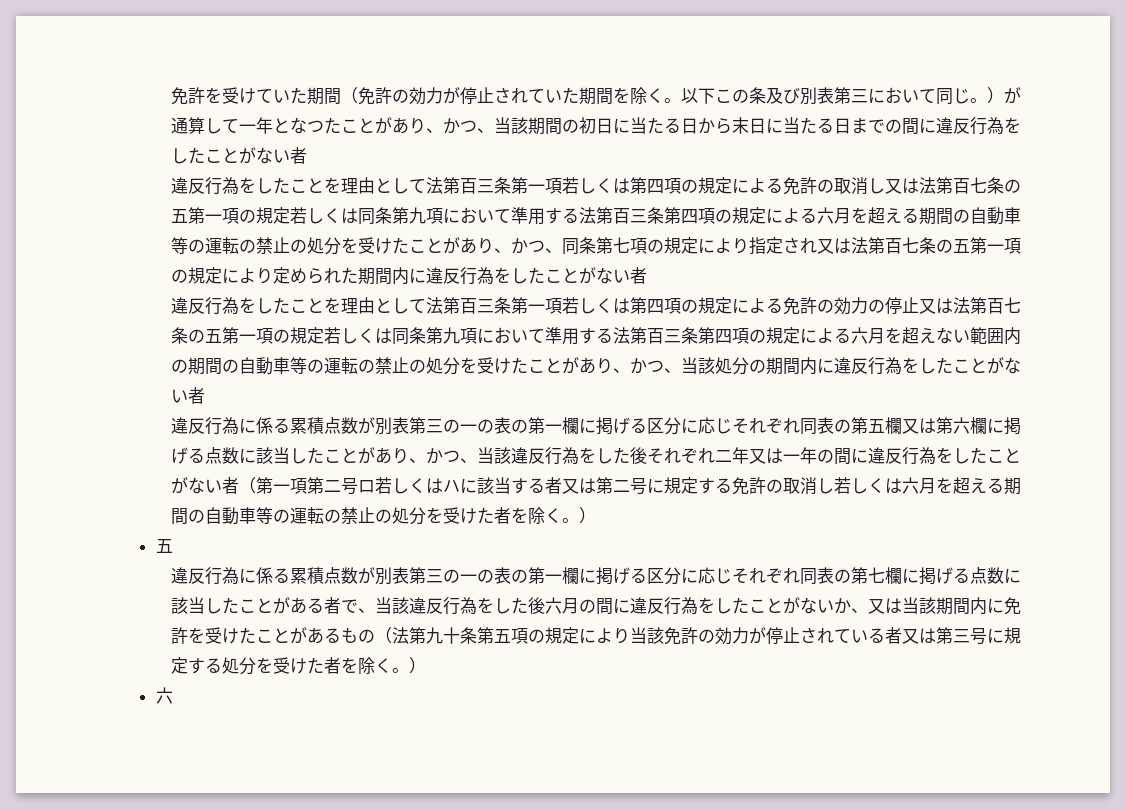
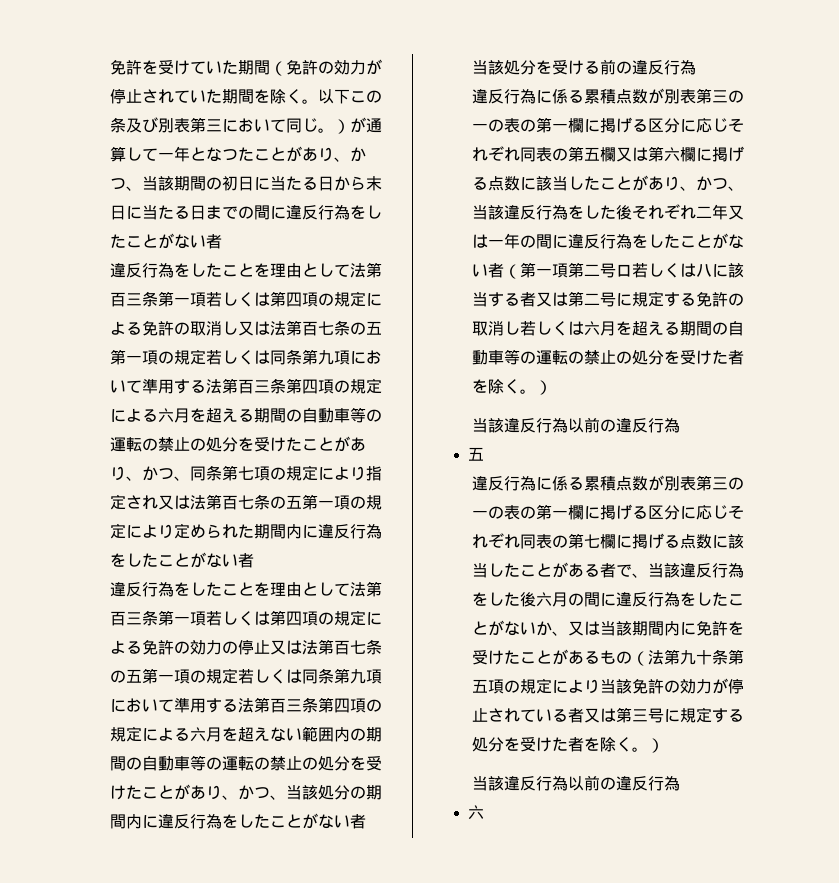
+ 当該処分を受ける前の違反行為
  違反行為に係る累積点数が別表第三の一の表の第一欄に掲げる区分に応じそれぞれ同表の第五欄又は第六欄に掲げる点数に該当したことがあり、かつ、当該違反行為をした後それぞれ二年又は一年の間に違反行為をしたことがない者（第一項第二号ロ若しくはハに該当する者又は第二号に規定する免許の取消し若しくは六月を超える期間の自動車等の運転の禁止の処分を受けた者を除く。）
+ 当該違反行為以前の違反行為
  違反行為に係る累積点数が別表第三の一の表の第一欄に掲げる区分に応じそれぞれ同表の第七欄に掲げる点数に該当したことがある者で、当該違反行為をした後六月の間に違反行為をしたことがないか、又は当該期間内に免許を受けたことがあるもの（法第九十条第五項の規定により当該免許の効力が停止されている者又は第三号に規定する処分を受けた者を除く。）
+ 当該違反行為以前の違反行為

